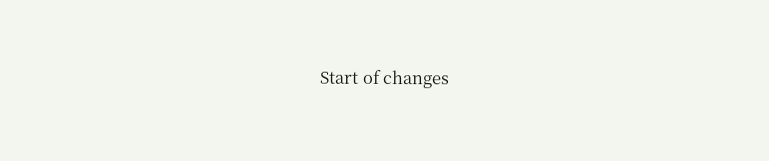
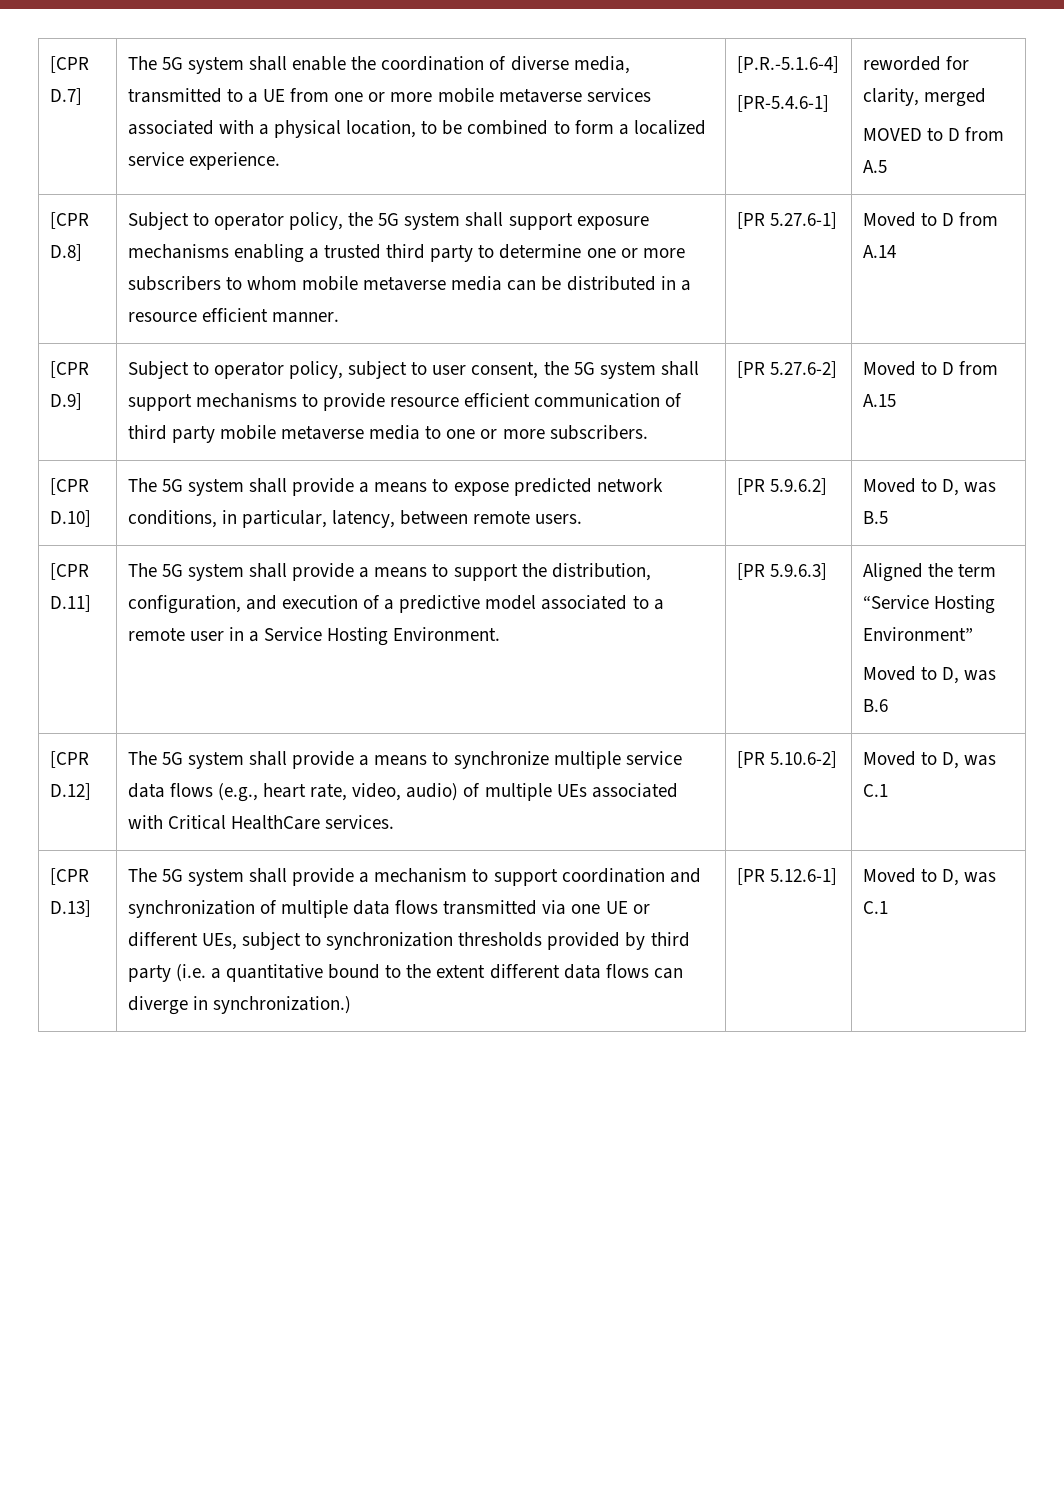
- Start of changes
+ [CPR D.7] | The 5G system shall enable the coordination of diverse media, transmitted to a UE from one or more mobile metaverse services associated with a physical location, to be combined to form a localized service experience. | [P.R.-5.1.6-4]
+ [PR-5.4.6-1] | reworded for clarity, merged
+ MOVED to D from A.5
+ [CPR D.8] | Subject to operator policy, the 5G system shall support exposure mechanisms enabling a trusted third party to determine one or more subscribers to whom mobile metaverse media can be distributed in a resource efficient manner. | [PR 5.27.6-1] | Moved to D from A.14
+ [CPR D.9] | Subject to operator policy, subject to user consent, the 5G system shall support mechanisms to provide resource efficient communication of third party mobile metaverse media to one or more subscribers. | [PR 5.27.6-2] | Moved to D from A.15
+ [CPR D.10] | The 5G system shall provide a means to expose predicted network conditions, in particular, latency, between remote users. | [PR 5.9.6.2] | Moved to D, was B.5
+ [CPR D.11] | The 5G system shall provide a means to support the distribution, configuration, and execution of a predictive model associated to a remote user in a Service Hosting Environment. | [PR 5.9.6.3] | Aligned the term “Service Hosting Environment”
+ Moved to D, was B.6
+ [CPR D.12] | The 5G system shall provide a means to synchronize multiple service data flows (e.g., heart rate, video, audio) of multiple UEs associated with Critical HealthCare services. | [PR 5.10.6-2] | Moved to D, was C.1
+ [CPR D.13] | The 5G system shall provide a mechanism to support coordination and synchronization of multiple data flows transmitted via one UE or different UEs, subject to synchronization thresholds provided by third party (i.e. a quantitative bound to the extent different data flows can diverge in synchronization.) | [PR 5.12.6-1] | Moved to D, was C.1

